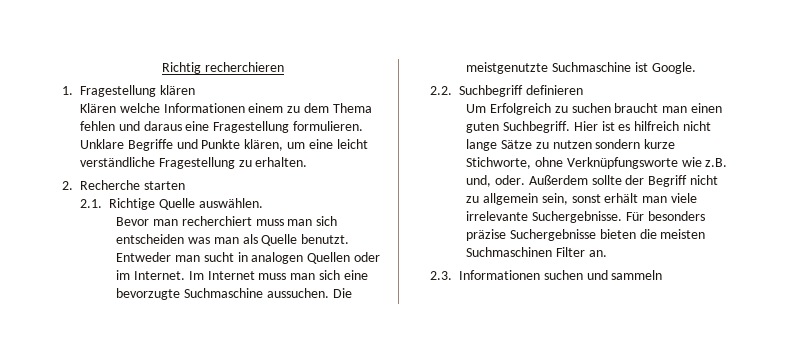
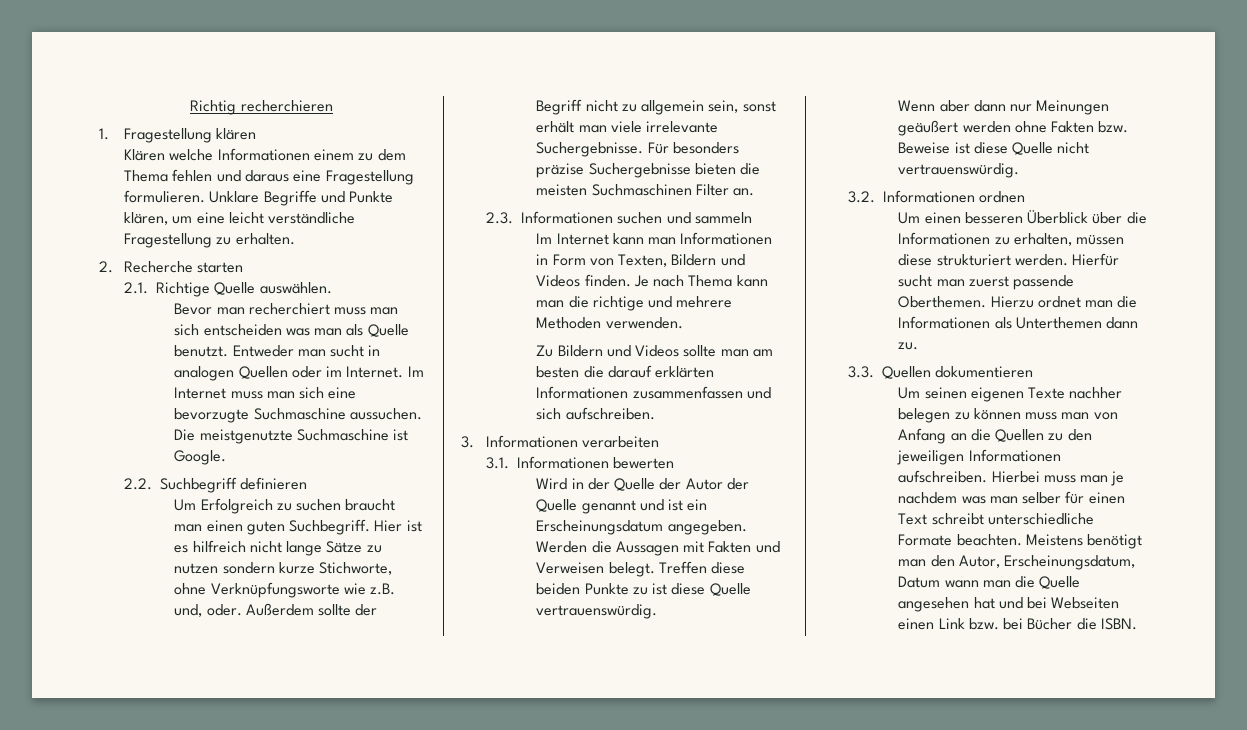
+ Im Internet kann man Informationen in Form von Texten, Bildern und Videos finden. Je nach Thema kann man die richtige und mehrere Methoden verwenden.
+ Zu Bildern und Videos sollte man am besten die darauf erklärten Informationen zusammenfassen und sich aufschreiben.
+ 3. Informationen verarbeiten
+ 3.1. Informationen bewerten
+ Wird in der Quelle der Autor der Quelle genannt und ist ein Erscheinungsdatum angegeben. Werden die Aussagen mit Fakten und Verweisen belegt. Treffen diese beiden Punkte zu ist diese Quelle vertrauenswürdig.
+ Wenn aber dann nur Meinungen geäußert werden ohne Fakten bzw. Beweise ist diese Quelle nicht vertrauenswürdig.
+ 3.2. Informationen ordnen
+ Um einen besseren Überblick über die Informationen zu erhalten, müssen diese strukturiert werden. Hierfür sucht man zuerst passende Oberthemen. Hierzu ordnet man die Informationen als Unterthemen dann zu.
+ 3.3. Quellen dokumentieren
+ Um seinen eigenen Texte nachher belegen zu können muss man von Anfang an die Quellen zu den jeweiligen Informationen aufschreiben. Hierbei muss man je nachdem was man selber für einen Text schreibt unterschiedliche Formate beachten. Meistens benötigt man den Autor, Erscheinungsdatum, Datum wann man die Quelle angesehen hat und bei Webseiten einen Link bzw. bei Bücher die ISBN.

